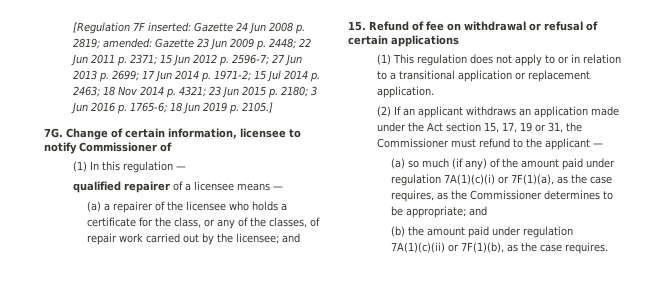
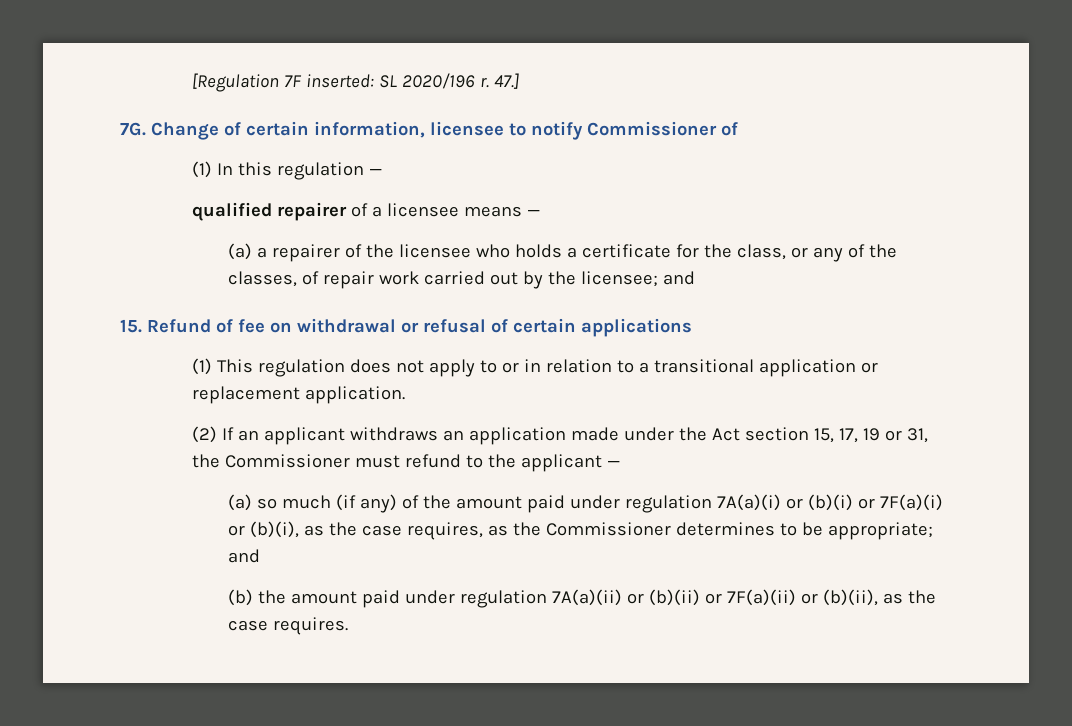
- [Regulation 7F inserted: Gazette 24 Jun 2008 p. 2819; amended: Gazette 23 Jun 2009 p. 2448; 22 Jun 2011 p. 2371; 15 Jun 2012 p. 2596-7; 27 Jun 2013 p. 2699; 17 Jun 2014 p. 1971-2; 15 Jul 2014 p. 2463; 18 Nov 2014 p. 4321; 23 Jun 2015 p. 2180; 3 Jun 2016 p. 1765-6; 18 Jun 2019 p. 2105.]
+ [Regulation 7F inserted: SL 2020/196 r. 47.]
- (a) so much (if any) of the amount paid under regulation 7A(1)(c)(i) or 7F(1)(a), as the case requires, as the Commissioner determines to be appropriate; and
+ (a) so much (if any) of the amount paid under regulation 7A(a)(i) or (b)(i) or 7F(a)(i) or (b)(i), as the case requires, as the Commissioner determines to be appropriate; and
- (b) the amount paid under regulation 7A(1)(c)(ii) or 7F(1)(b), as the case requires.
+ (b) the amount paid under regulation 7A(a)(ii) or (b)(ii) or 7F(a)(ii) or (b)(ii), as the case requires.

